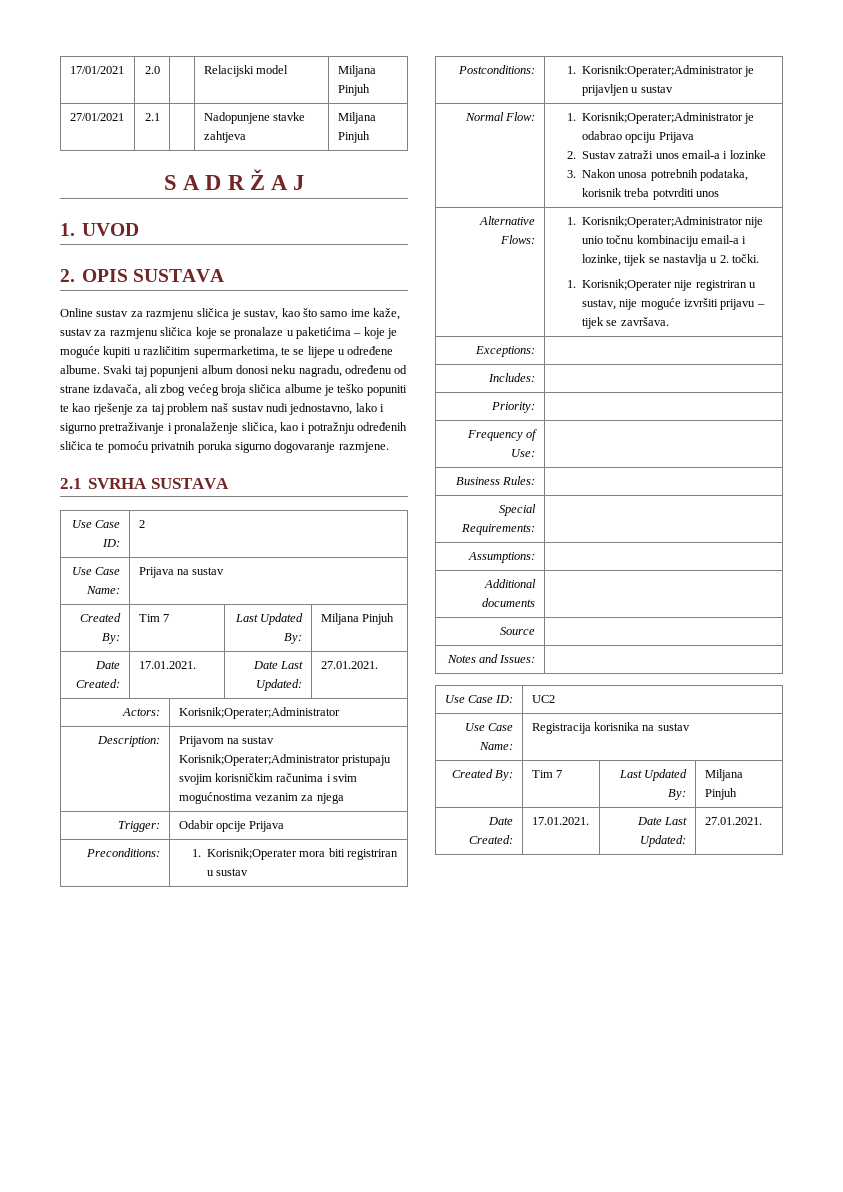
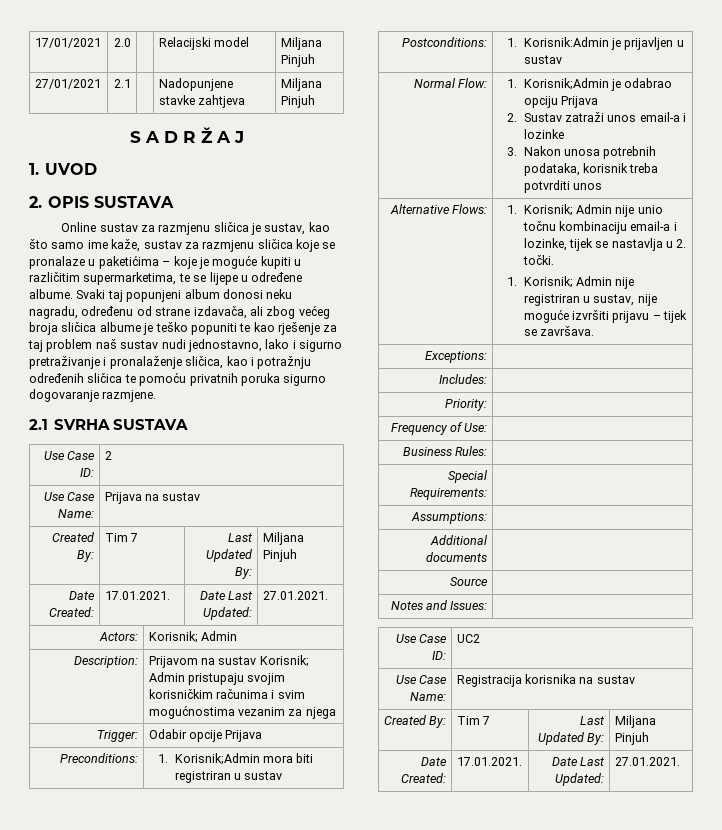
- Actors: | Korisnik;Operater;Administrator
+ Actors: | Korisnik; Admin
- Description: | Prijavom na sustav Korisnik;Operater;Administrator pristupaju svojim korisničkim računima i svim mogućnostima vezanim za njega
+ Description: | Prijavom na sustav Korisnik; Admin pristupaju svojim korisničkim računima i svim mogućnostima vezanim za njega
- Preconditions: | 1. Korisnik;Operater mora biti registriran u sustav
+ Preconditions: | 1. Korisnik;Admin mora biti registriran u sustav
- Postconditions: | 1. Korisnik:Operater;Administrator je prijavljen u sustav
+ Postconditions: | 1. Korisnik:Admin je prijavljen u sustav
- Normal Flow: | 1. Korisnik;Operater;Administrator je odabrao opciju Prijava
+ Normal Flow: | 1. Korisnik;Admin je odabrao opciju Prijava
- Alternative Flows: | 1. Korisnik;Operater;Administrator nije unio točnu kombinaciju email-a i lozinke, tijek se nastavlja u 2. točki.
- 1. Korisnik;Operater nije registriran u sustav, nije moguće izvršiti prijavu – tijek se završava.
+ Alternative Flows: | 1. Korisnik; Admin nije unio točnu kombinaciju email-a i lozinke, tijek se nastavlja u 2. točki.
+ 1. Korisnik; Admin nije registriran u sustav, nije moguće izvršiti prijavu – tijek se završava.

